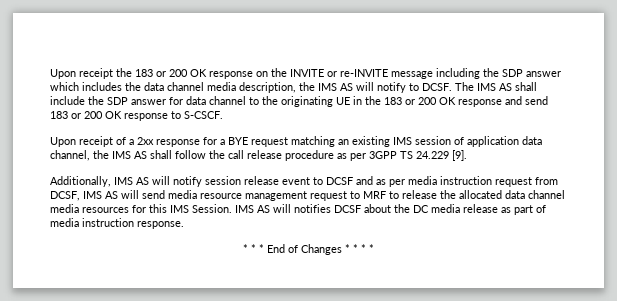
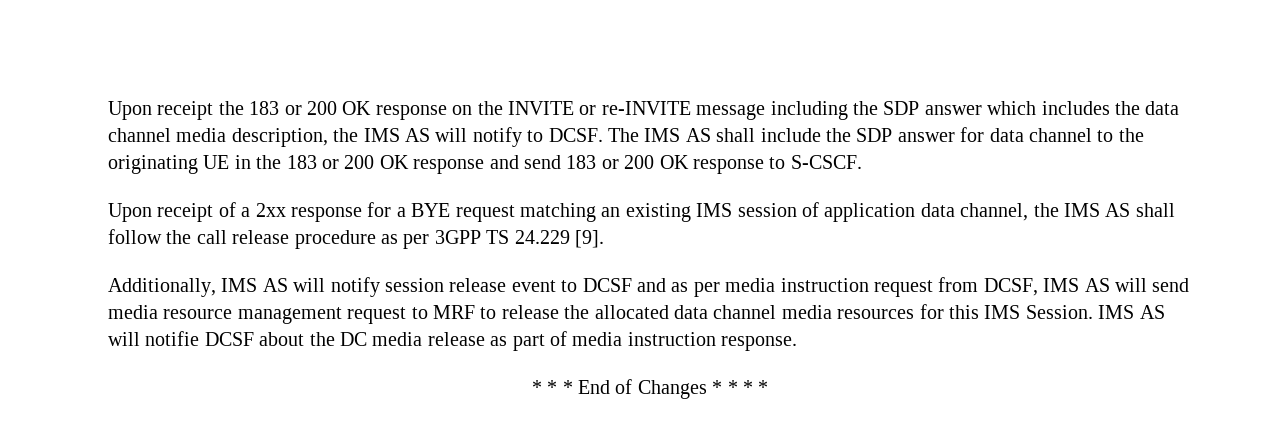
- IMS AS will notifies DCSF about the DC media release as part of media instruction response.
+ IMS AS will notifie DCSF about the DC media release as part of media instruction response.

